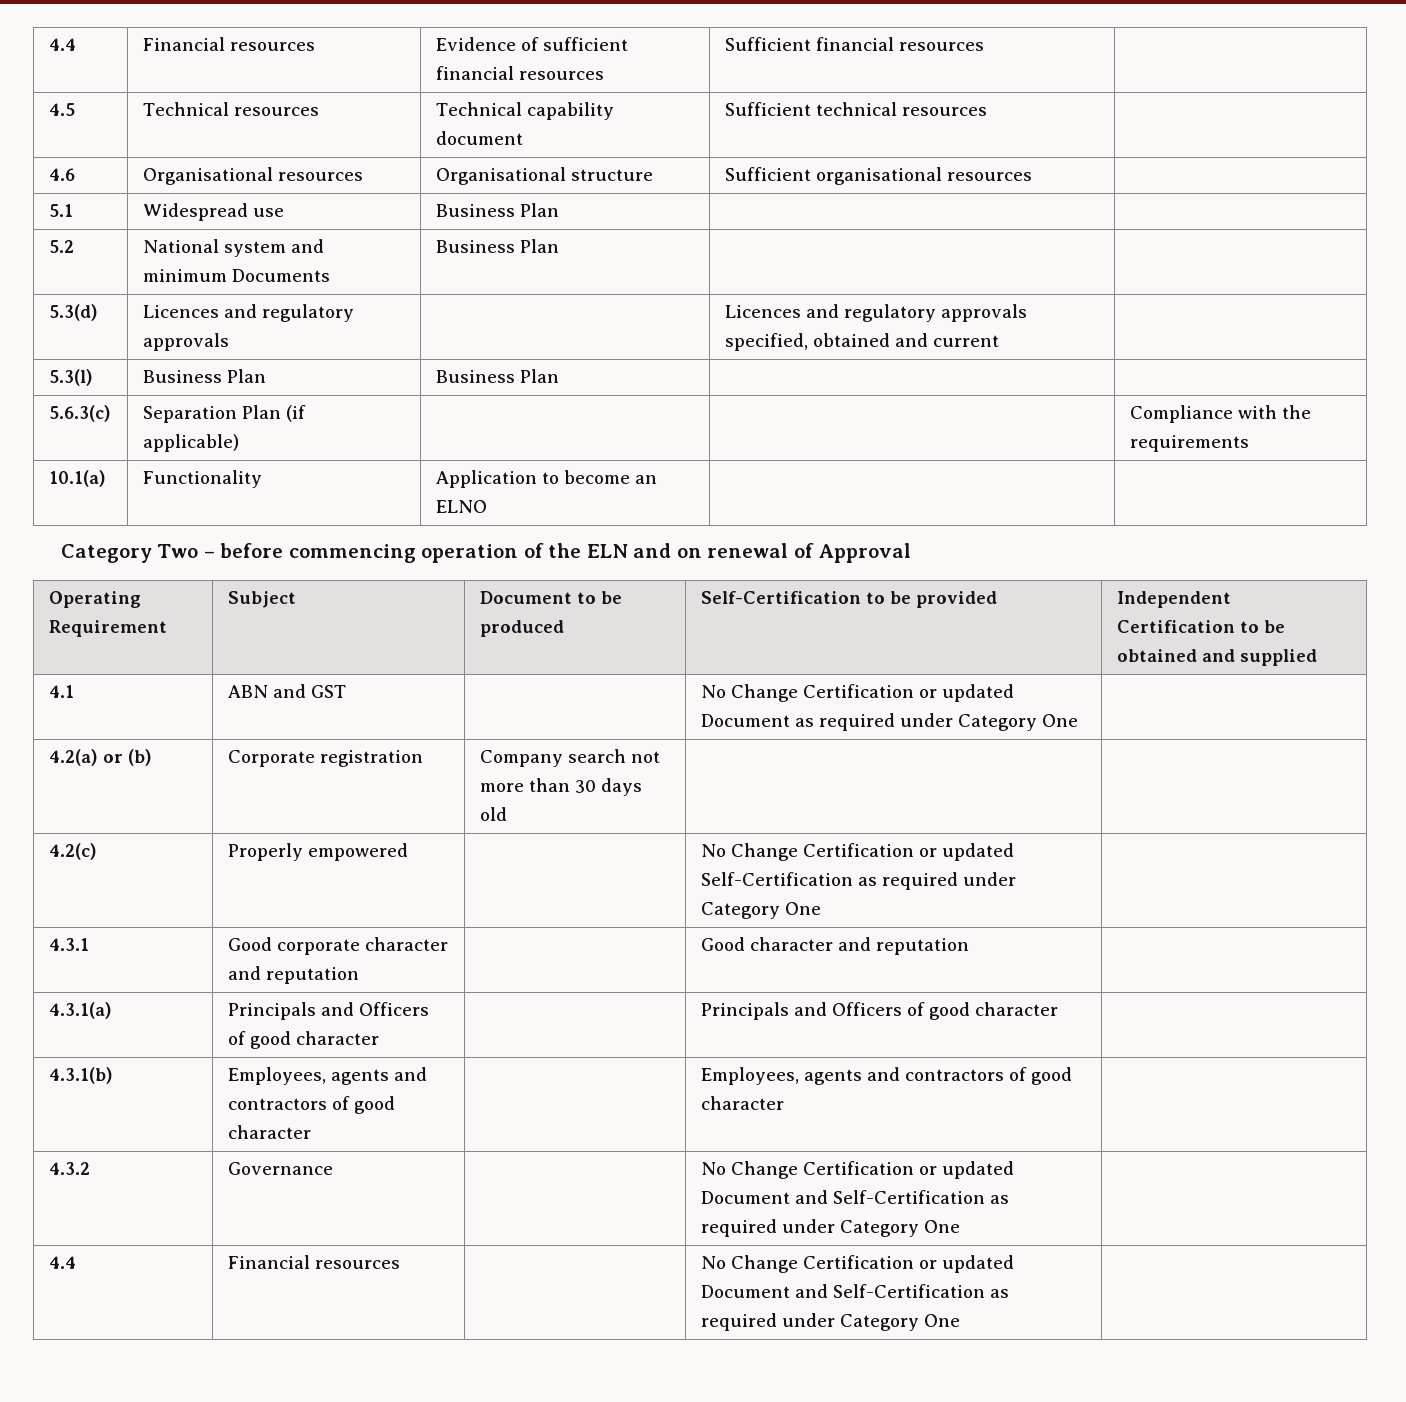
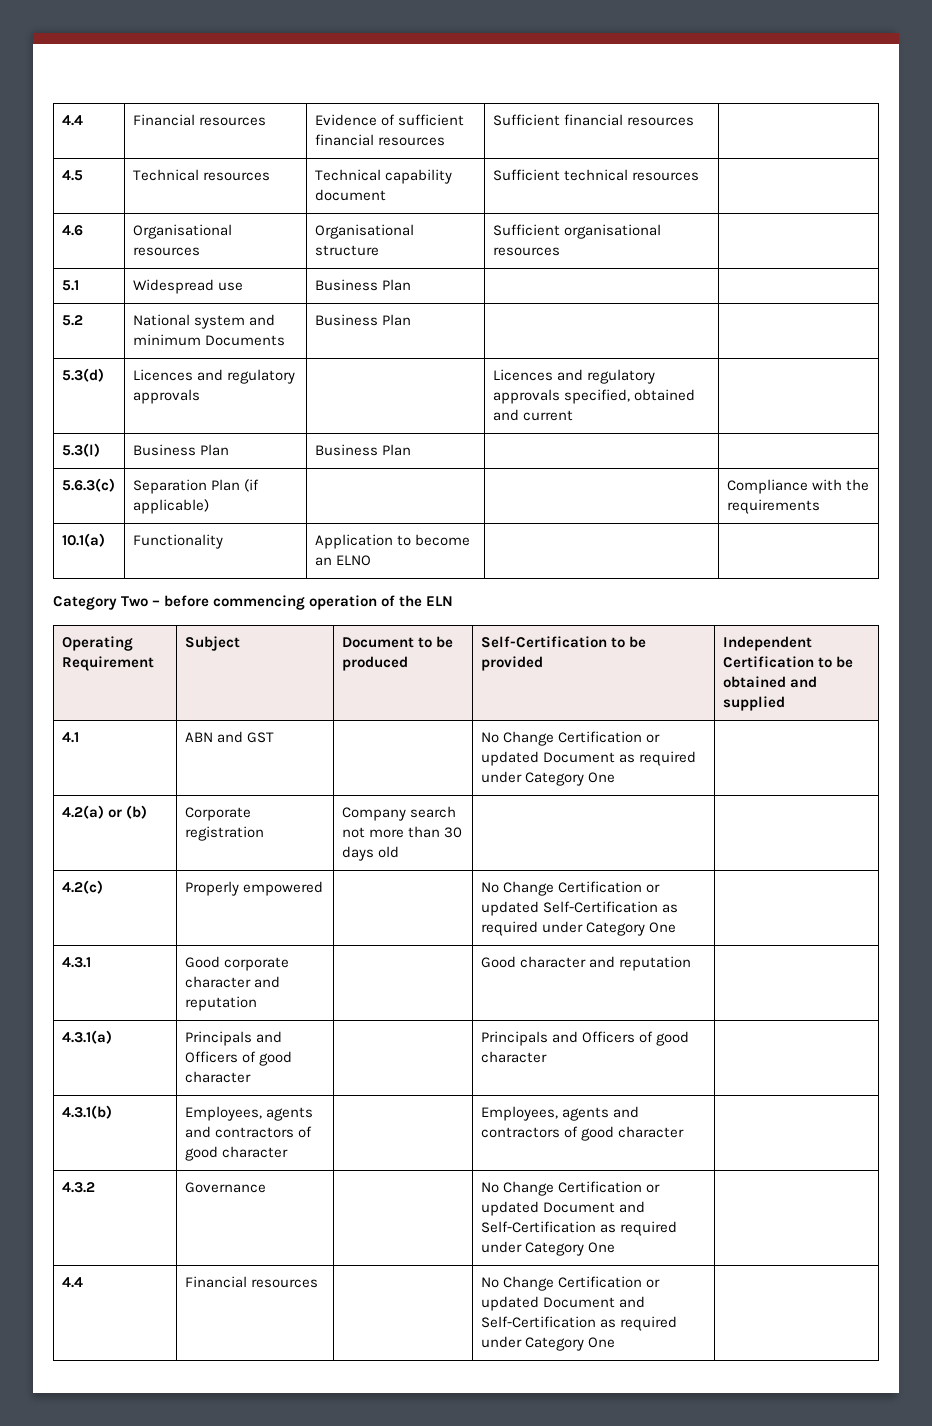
- Category Two – before commencing operation of the ELN and on renewal of Approval
+ Category Two – before commencing operation of the ELN

